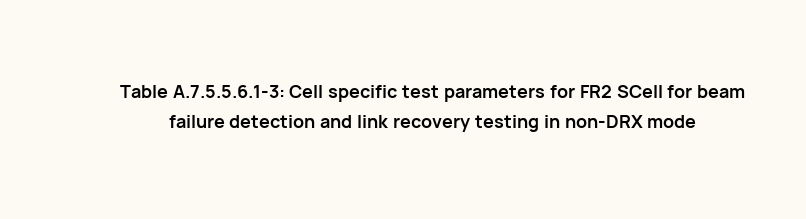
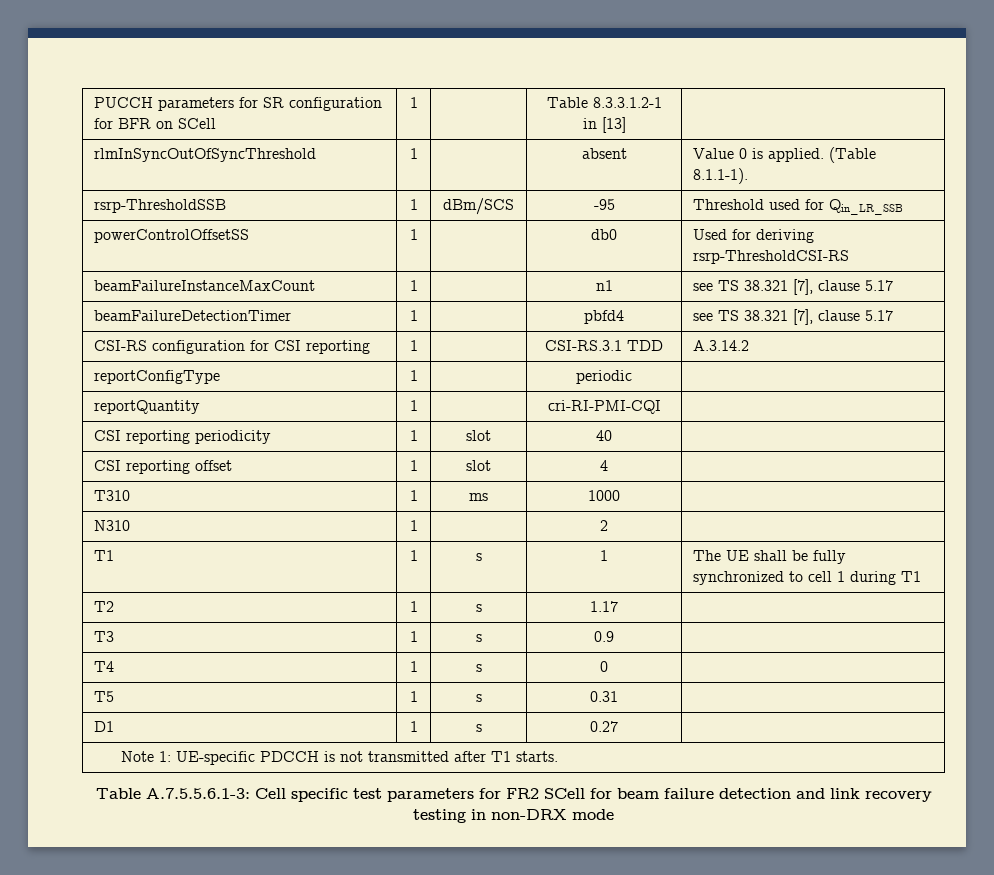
+ PUCCH parameters for SR configuration for BFR on SCell | 1 | | Table 8.3.3.1.2-1 in [13] |
+ rlmInSyncOutOfSyncThreshold | 1 | | absent | Value 0 is applied. (Table 8.1.1-1).
+ rsrp-ThresholdSSB | 1 | dBm/SCS | -95 | Threshold used for Qin_LR_SSB
+ powerControlOffsetSS | 1 | | db0 | Used for deriving rsrp-ThresholdCSI-RS
+ beamFailureInstanceMaxCount | 1 | | n1 | see TS 38.321 [7], clause 5.17
+ beamFailureDetectionTimer | 1 | | pbfd4 | see TS 38.321 [7], clause 5.17
+ CSI-RS configuration for CSI reporting | 1 | | CSI-RS.3.1 TDD | A.3.14.2
+ reportConfigType | 1 | | periodic |
+ reportQuantity | 1 | | cri-RI-PMI-CQI |
+ CSI reporting periodicity | 1 | slot | 40 |
+ CSI reporting offset | 1 | slot | 4 |
+ T310 | 1 | ms | 1000 |
+ N310 | 1 | | 2 |
+ T1 | 1 | s | 1 | The UE shall be fully synchronized to cell 1 during T1
+ T2 | 1 | s | 1.17 |
+ T3 | 1 | s | 0.9 |
+ T4 | 1 | s | 0 |
+ T5 | 1 | s | 0.31 |
+ D1 | 1 | s | 0.27 |
+ Note 1: UE-specific PDCCH is not transmitted after T1 starts.

